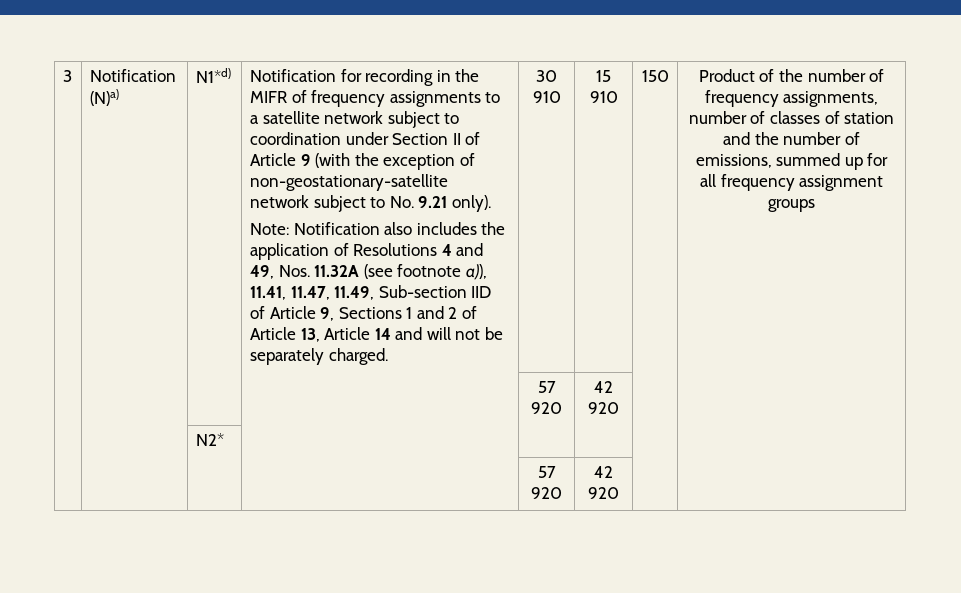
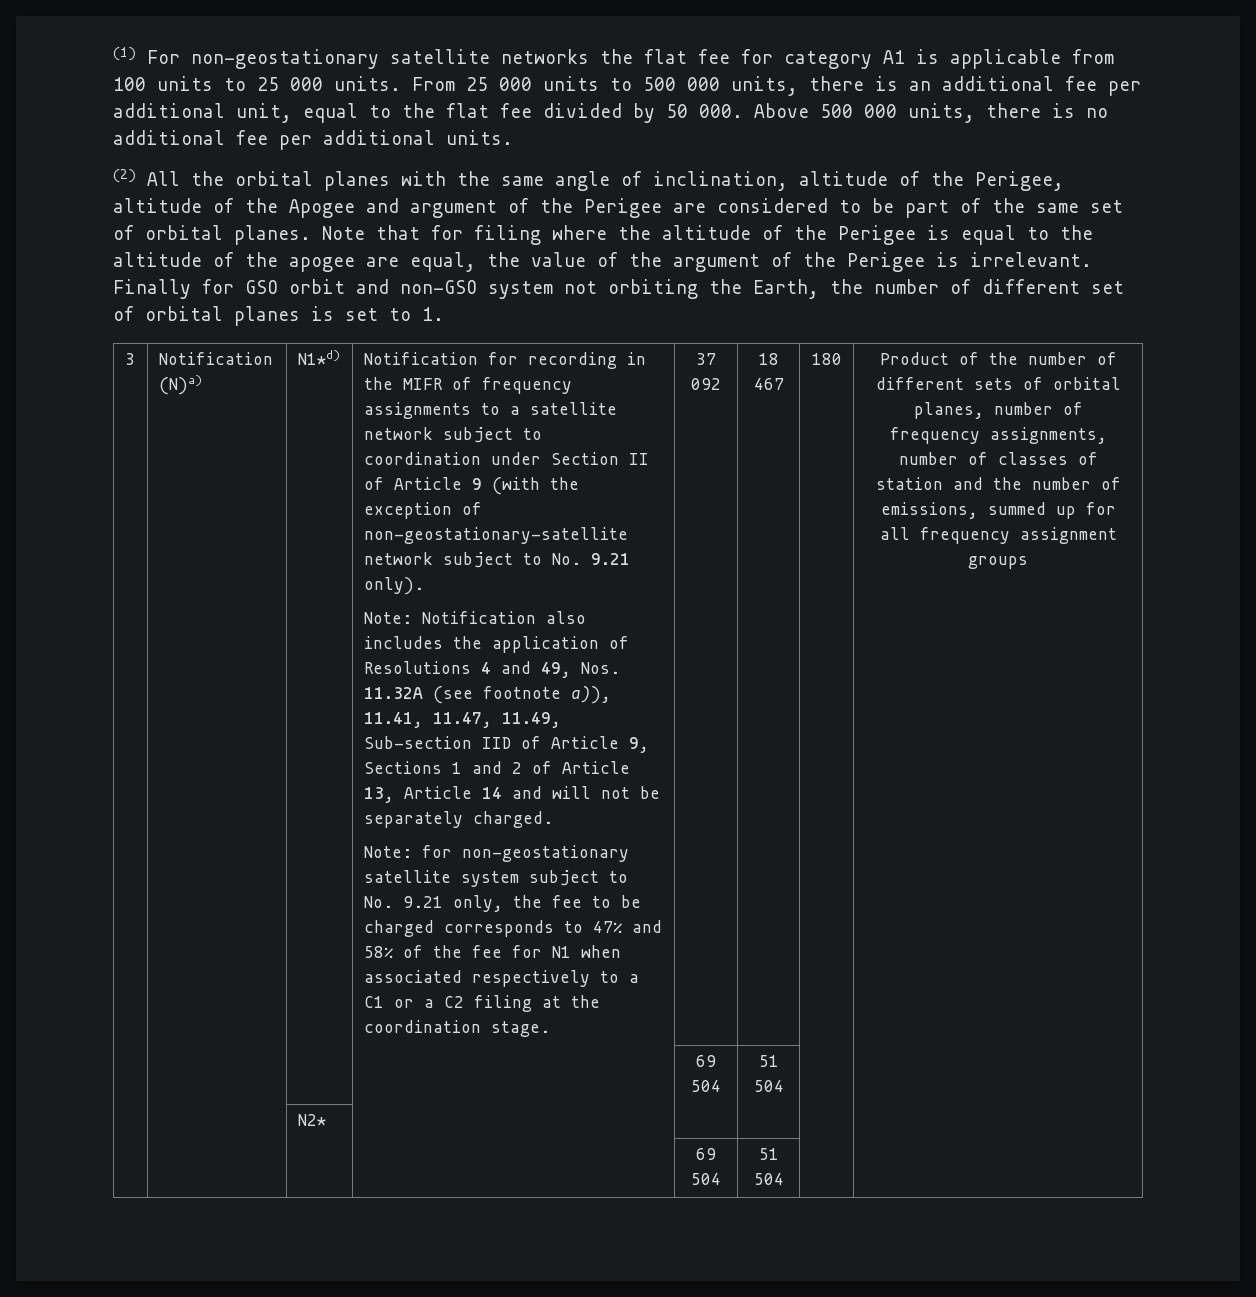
+ (1) For non-geostationary satellite networks the flat fee for category A1 is applicable from 100 units to 25 000 units. From 25 000 units to 500 000 units, there is an additional fee per additional unit, equal to the flat fee divided by 50 000. Above 500 000 units, there is no additional fee per additional units.
+ (2) All the orbital planes with the same angle of inclination, altitude of the Perigee, altitude of the Apogee and argument of the Perigee are considered to be part of the same set of orbital planes. Note that for filing where the altitude of the Perigee is equal to the altitude of the apogee are equal, the value of the argument of the Perigee is irrelevant. Finally for GSO orbit and non-GSO system not orbiting the Earth, the number of different set of orbital planes is set to 1.
- 30 910 | 15 910 | 150
+ Note: for non-geostationary satellite system subject to No. 9.21 only, the fee to be charged corresponds to 47% and 58% of the fee for N1 when associated respectively to a C1 or a C2 filing at the coordination stage. | 37 092 | 18 467 | 180
- Product of the number of frequency assignments, number of classes of station and the number of emissions, summed up for all frequency assignment groups
- | | | | 57 920 | 42 920 | |
+ Product of the number of different sets of orbital planes, number of frequency assignments, number of classes of station and the number of emissions, summed up for all frequency assignment groups
+ | | | | 69 504 | 51 504 | |
  | | N2* | | | | |
- | | | | 57 920 | 42 920 | |
+ | | | | 69 504 | 51 504 | |

